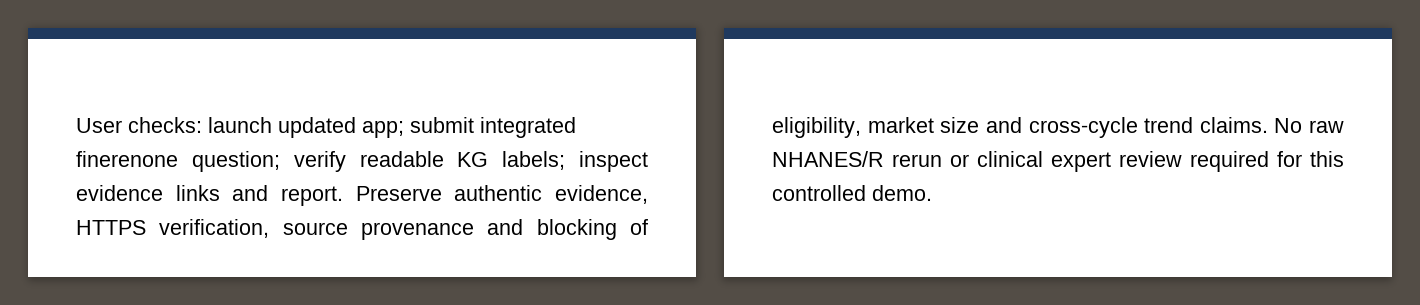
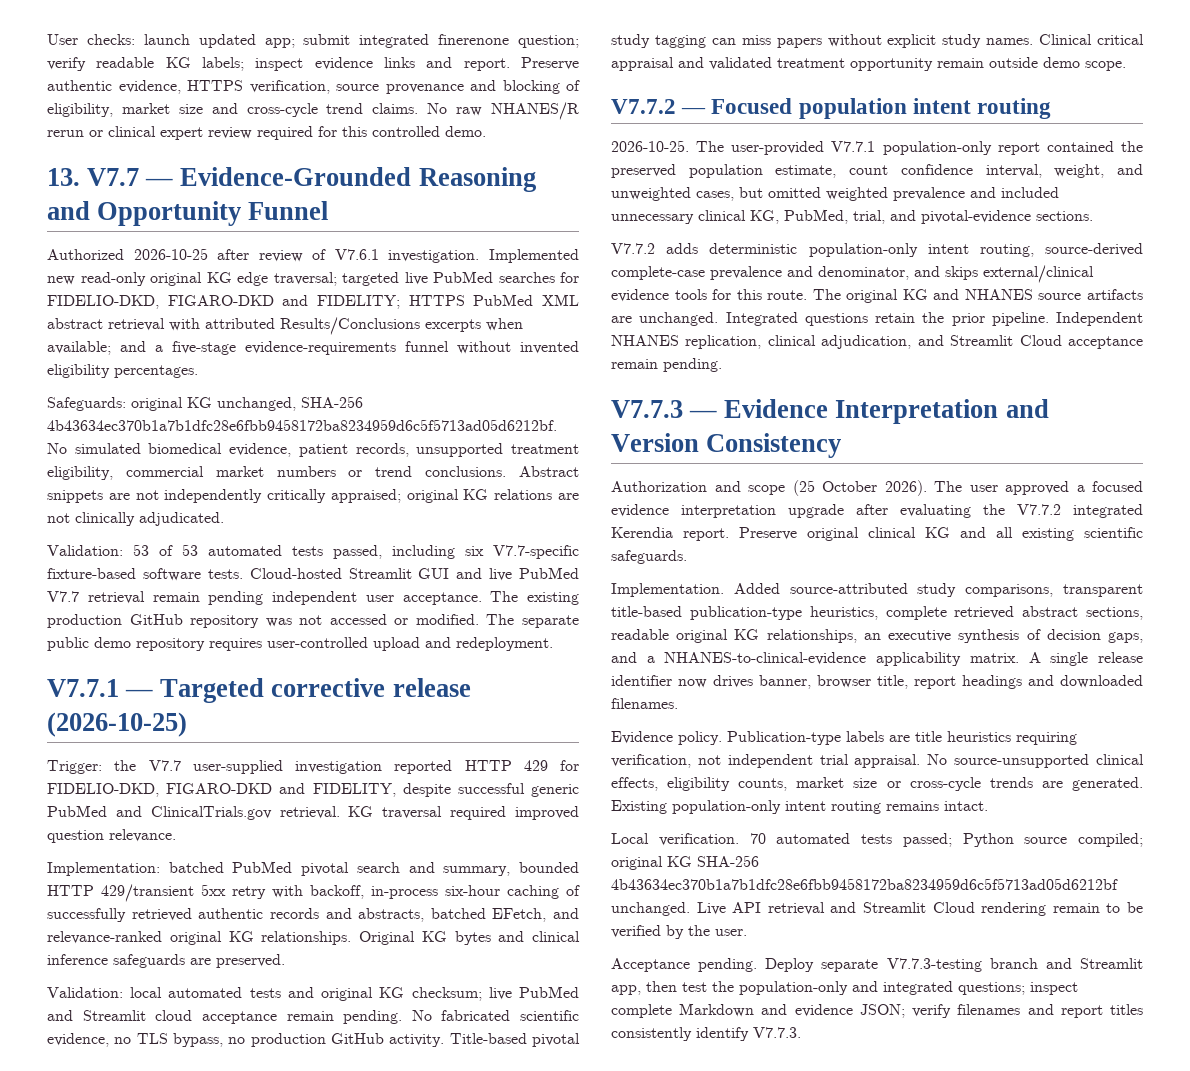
+ 13. V7.7 — Evidence-Grounded Reasoning and Opportunity Funnel
+ Authorized 2026-10-25 after review of V7.6.1 investigation. Implemented new read-only original KG edge traversal; targeted live PubMed searches for FIDELIO-DKD, FIGARO-DKD and FIDELITY; HTTPS PubMed XML abstract retrieval with attributed Results/Conclusions excerpts when available; and a five-stage evidence-requirements funnel without invented eligibility percentages.
+ Safeguards: original KG unchanged, SHA-256 4b43634ec370b1a7b1dfc28e6fbb9458172ba8234959d6c5f5713ad05d6212bf. No simulated biomedical evidence, patient records, unsupported treatment eligibility, commercial market numbers or trend conclusions. Abstract snippets are not independently critically appraised; original KG relations are not clinically adjudicated.
+ Validation: 53 of 53 automated tests passed, including six V7.7-specific fixture-based software tests. Cloud-hosted Streamlit GUI and live PubMed V7.7 retrieval remain pending independent user acceptance. The existing production GitHub repository was not accessed or modified. The separate public demo repository requires user-controlled upload and redeployment.
+ V7.7.1 — Targeted corrective release (2026-10-25)
+ Trigger: the V7.7 user-supplied investigation reported HTTP 429 for FIDELIO-DKD, FIGARO-DKD and FIDELITY, despite successful generic PubMed and ClinicalTrials.gov retrieval. KG traversal required improved question relevance.
+ Implementation: batched PubMed pivotal search and summary, bounded HTTP 429/transient 5xx retry with backoff, in-process six-hour caching of successfully retrieved authentic records and abstracts, batched EFetch, and relevance-ranked original KG relationships. Original KG bytes and clinical inference safeguards are preserved.
+ Validation: local automated tests and original KG checksum; live PubMed and Streamlit cloud acceptance remain pending. No fabricated scientific evidence, no TLS bypass, no production GitHub activity. Title-based pivotal study tagging can miss papers without explicit study names. Clinical critical appraisal and validated treatment opportunity remain outside demo scope.
+ V7.7.2 — Focused population intent routing
+ 2026-10-25. The user-provided V7.7.1 population-only report contained the preserved population estimate, count confidence interval, weight, and unweighted cases, but omitted weighted prevalence and included unnecessary clinical KG, PubMed, trial, and pivotal-evidence sections.
+ V7.7.2 adds deterministic population-only intent routing, source-derived complete-case prevalence and denominator, and skips external/clinical evidence tools for this route. The original KG and NHANES source artifacts are unchanged. Integrated questions retain the prior pipeline. Independent NHANES replication, clinical adjudication, and Streamlit Cloud acceptance remain pending.
+ V7.7.3 — Evidence Interpretation and Version Consistency
+ Authorization and scope (25 October 2026). The user approved a focused evidence interpretation upgrade after evaluating the V7.7.2 integrated Kerendia report. Preserve original clinical KG and all existing scientific safeguards.
+ Implementation. Added source-attributed study comparisons, transparent title-based publication-type heuristics, complete retrieved abstract sections, readable original KG relationships, an executive synthesis of decision gaps, and a NHANES-to-clinical-evidence applicability matrix. A single release identifier now drives banner, browser title, report headings and downloaded filenames.
+ Evidence policy. Publication-type labels are title heuristics requiring verification, not independent trial appraisal. No source-unsupported clinical effects, eligibility counts, market size or cross-cycle trends are generated. Existing population-only intent routing remains intact.
+ Local verification. 70 automated tests passed; Python source compiled; original KG SHA-256 4b43634ec370b1a7b1dfc28e6fbb9458172ba8234959d6c5f5713ad05d6212bf unchanged. Live API retrieval and Streamlit Cloud rendering remain to be verified by the user.
+ Acceptance pending. Deploy separate V7.7.3-testing branch and Streamlit app, then test the population-only and integrated questions; inspect complete Markdown and evidence JSON; verify filenames and report titles consistently identify V7.7.3.

